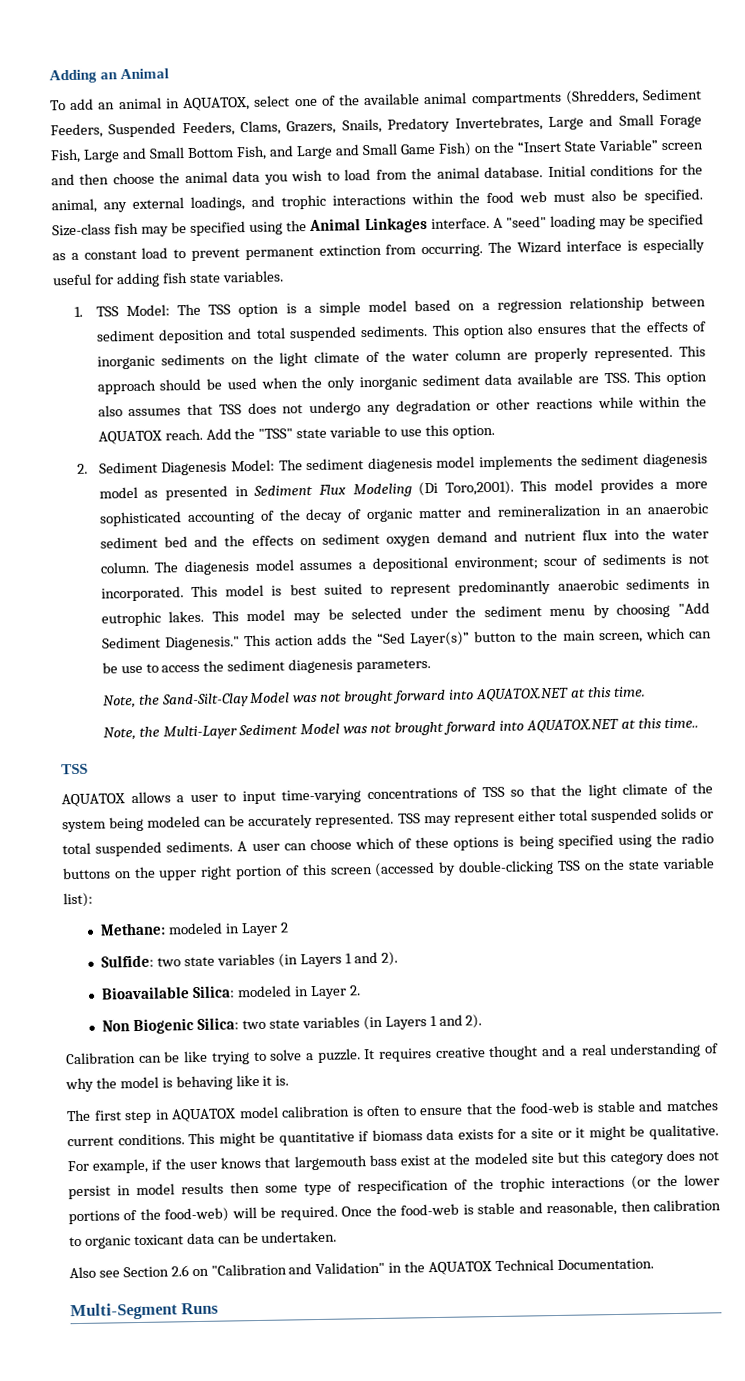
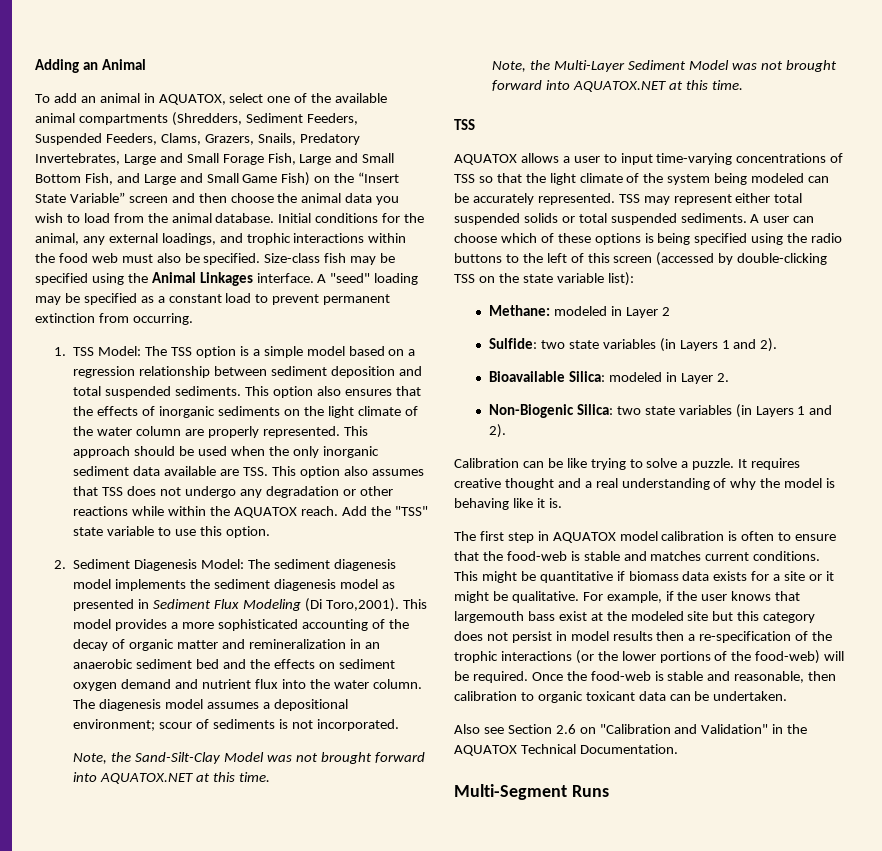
- The Wizard interface is especially useful for adding fish state variables.
- This model is best suited to represent predominantly anaerobic sediments in eutrophic lakes. This model may be selected under the sediment menu by choosing "Add Sediment Diagenesis." This action adds the “Sed Layer(s)” button to the main screen, which can be use to access the sediment diagenesis parameters.
- Note, the Multi-Layer Sediment Model was not brought forward into AQUATOX.NET at this time..
+ Note, the Multi-Layer Sediment Model was not brought forward into AQUATOX.NET at this time.
- A user can choose which of these options is being specified using the radio buttons on the upper right portion of this screen (accessed by double-clicking TSS on the state variable list):
+ A user can choose which of these options is being specified using the radio buttons to the left of this screen (accessed by double-clicking TSS on the state variable list):
- Non Biogenic Silica: two state variables (in Layers 1 and 2).
+ Non-Biogenic Silica: two state variables (in Layers 1 and 2).
- For example, if the user knows that largemouth bass exist at the modeled site but this category does not persist in model results then some type of respecification of the trophic interactions (or the lower portions of the food-web) will be required.
+ For example, if the user knows that largemouth bass exist at the modeled site but this category does not persist in model results then a re-specification of the trophic interactions (or the lower portions of the food-web) will be required.

